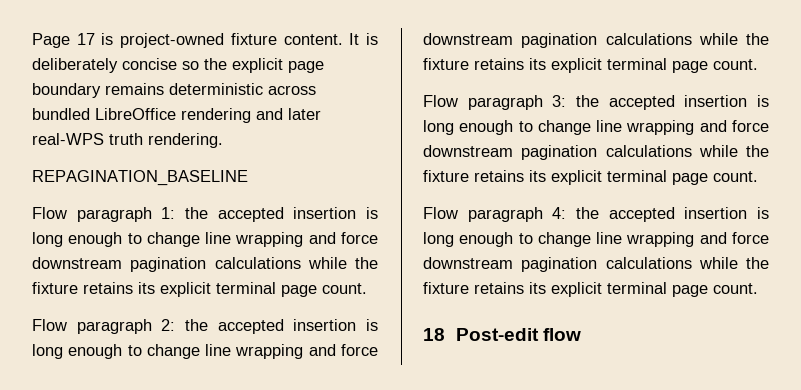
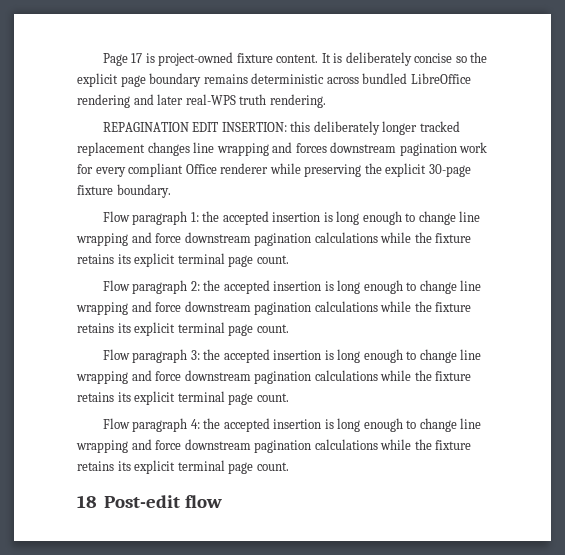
- REPAGINATION_BASELINE
+ REPAGINATION EDIT INSERTION: this deliberately longer tracked replacement changes line wrapping and forces downstream pagination work for every compliant Office renderer while preserving the explicit 30-page fixture boundary.

